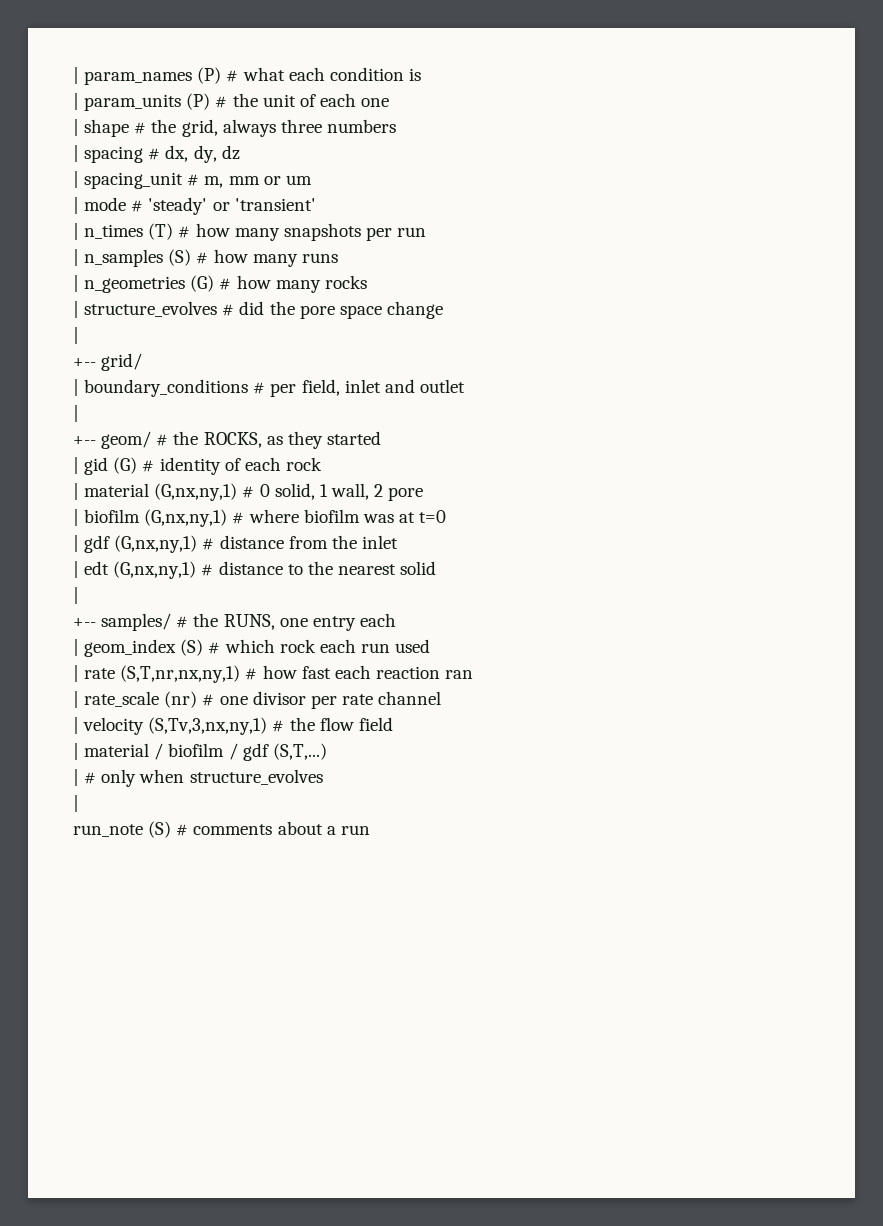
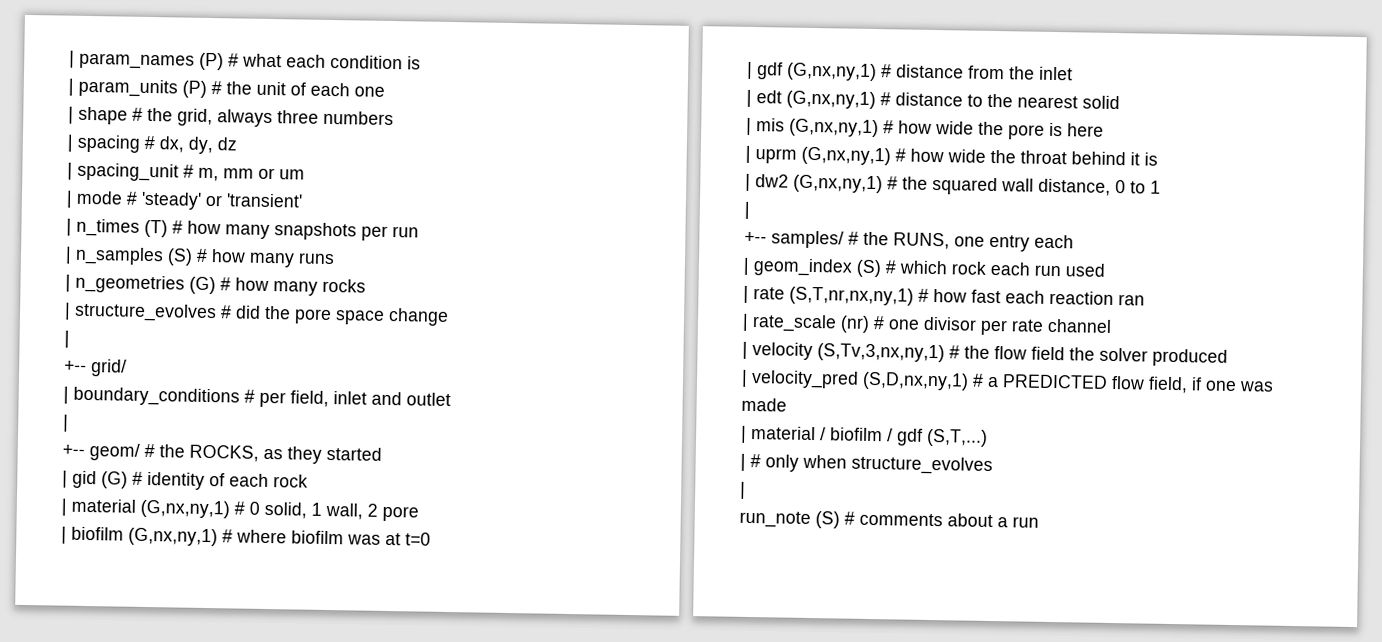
+ | mis (G,nx,ny,1) # how wide the pore is here
+ | uprm (G,nx,ny,1) # how wide the throat behind it is
+ | dw2 (G,nx,ny,1) # the squared wall distance, 0 to 1
- | velocity (S,Tv,3,nx,ny,1) # the flow field
+ | velocity (S,Tv,3,nx,ny,1) # the flow field the solver produced
+ | velocity_pred (S,D,nx,ny,1) # a PREDICTED flow field, if one was made

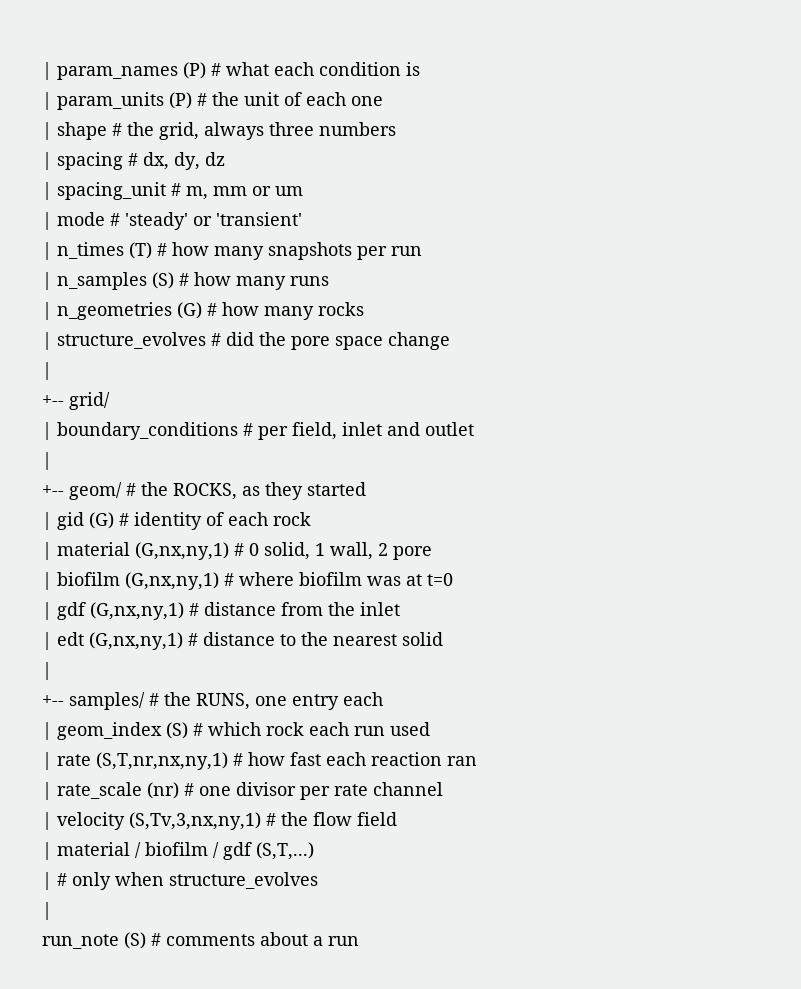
- | mis (G,nx,ny,1) # how wide the pore is here
- | uprm (G,nx,ny,1) # how wide the throat behind it is
- | dw2 (G,nx,ny,1) # the squared wall distance, 0 to 1
- | velocity (S,Tv,3,nx,ny,1) # the flow field the solver produced
- | velocity_pred (S,D,nx,ny,1) # a PREDICTED flow field, if one was made
+ | velocity (S,Tv,3,nx,ny,1) # the flow field

